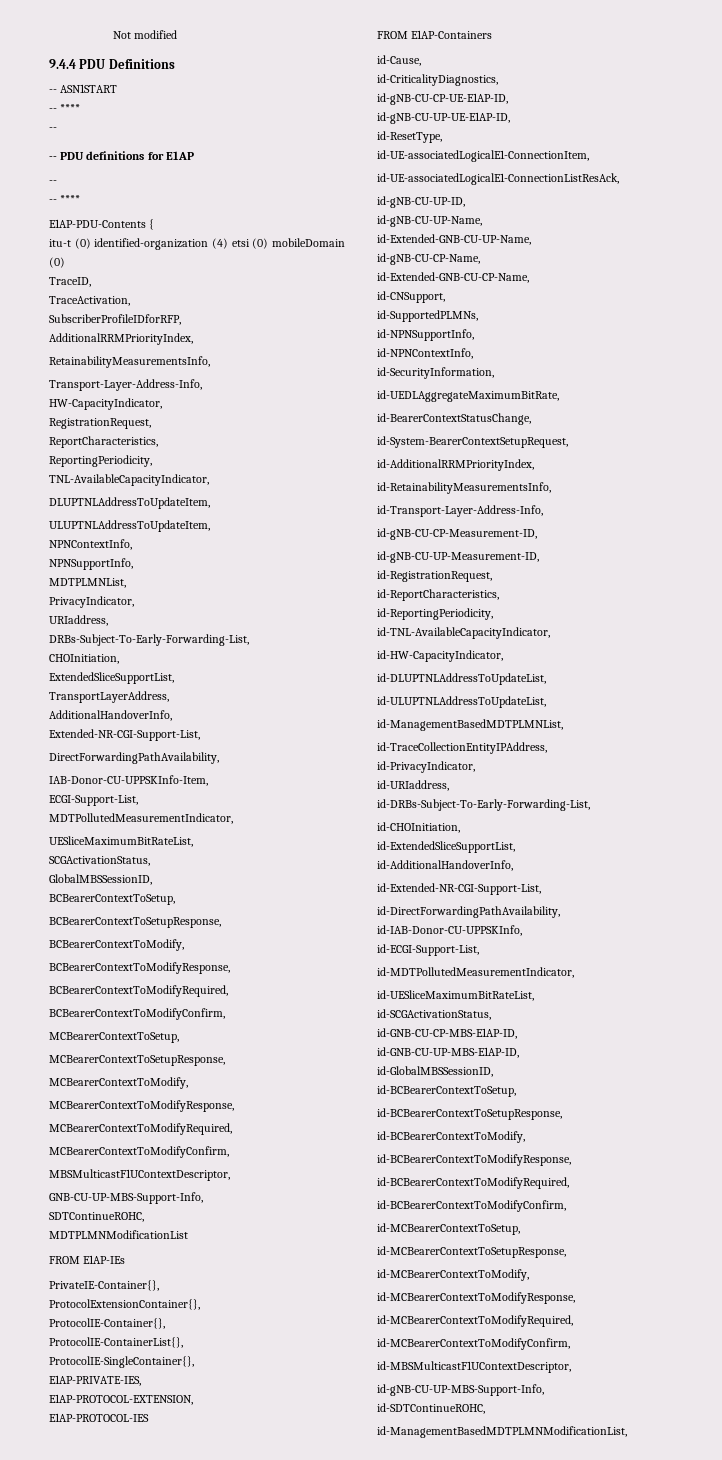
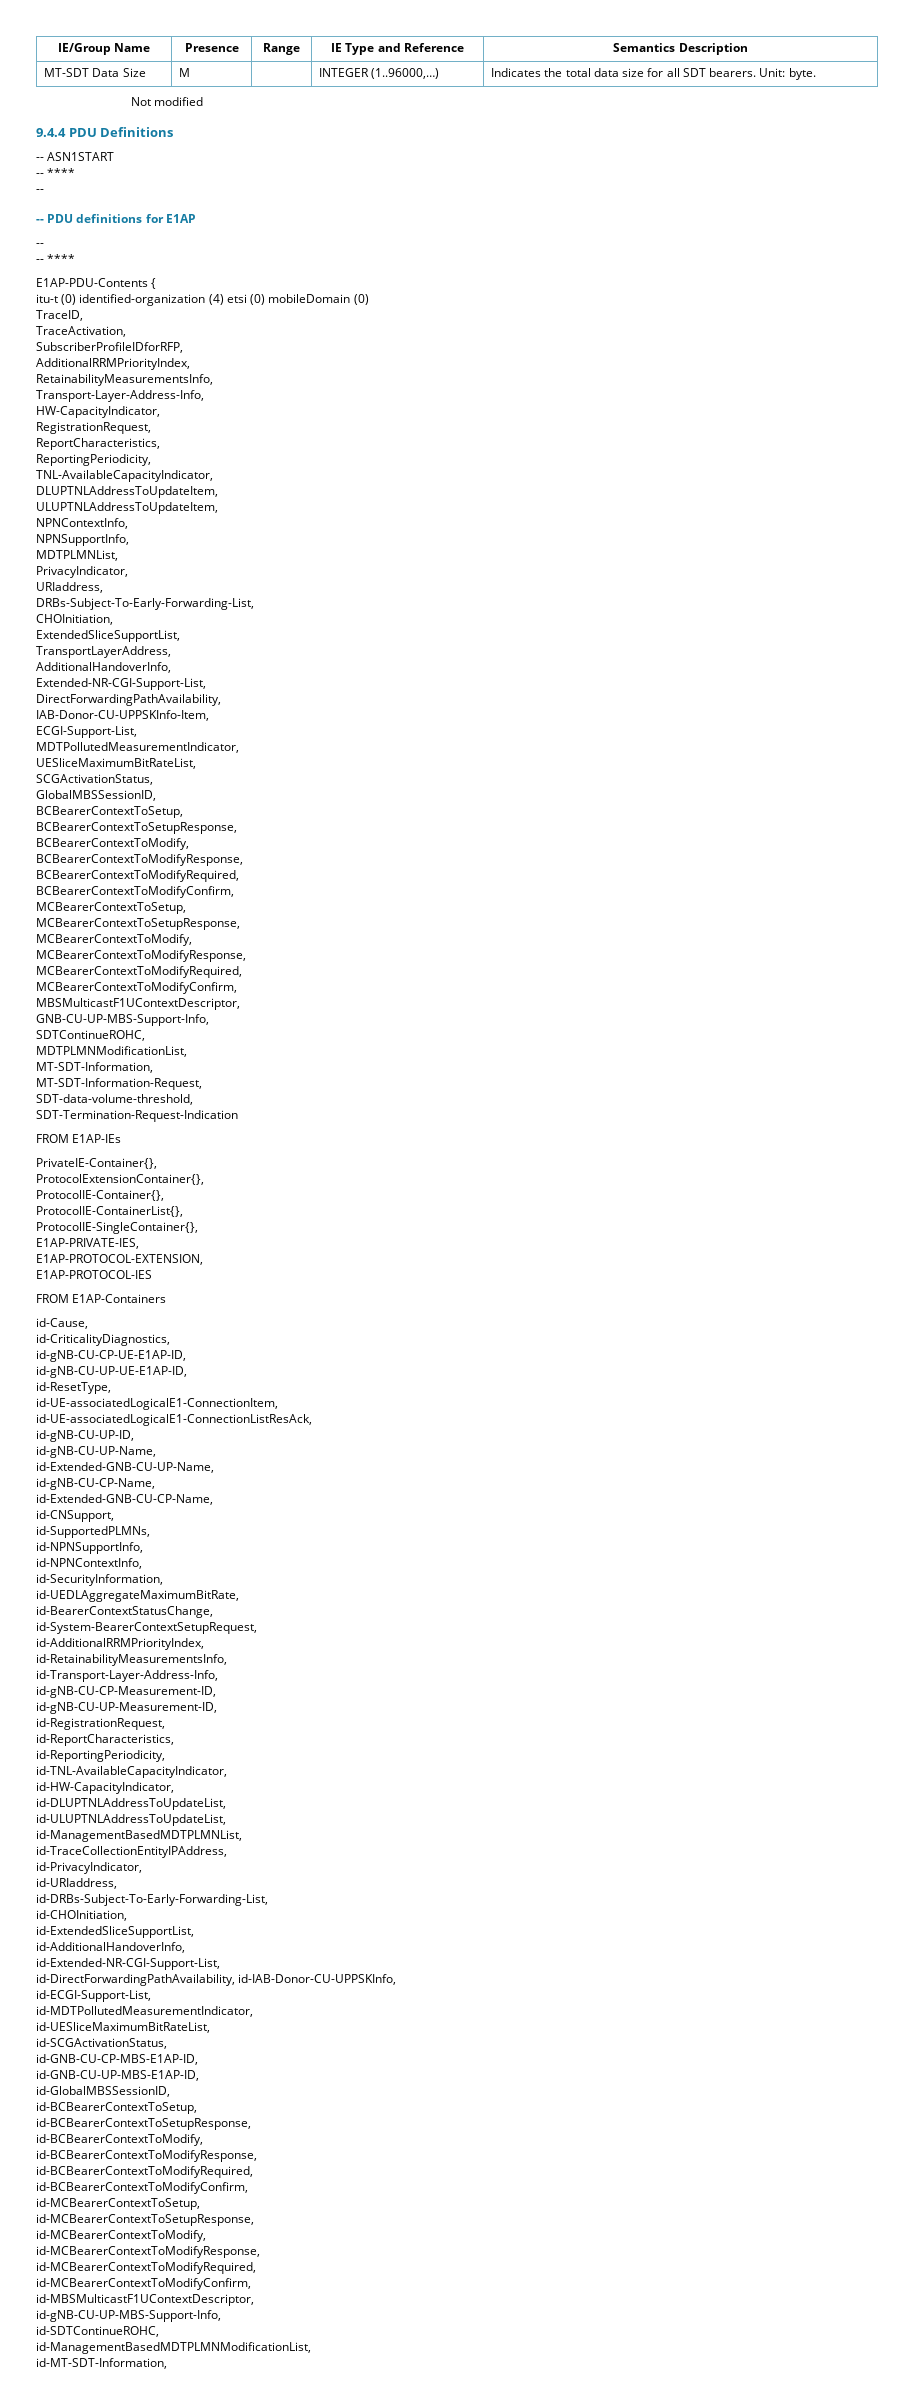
+ IE/Group Name | Presence | Range | IE Type and Reference | Semantics Description
+ MT-SDT Data Size | M | | INTEGER (1..96000,…) | Indicates the total data size for all SDT bearers. Unit: byte.
- MDTPLMNModificationList
+ MDTPLMNModificationList,
+ MT-SDT-Information,
+ MT-SDT-Information-Request,
+ SDT-data-volume-threshold,
+ SDT-Termination-Request-Indication
+ id-MT-SDT-Information,

